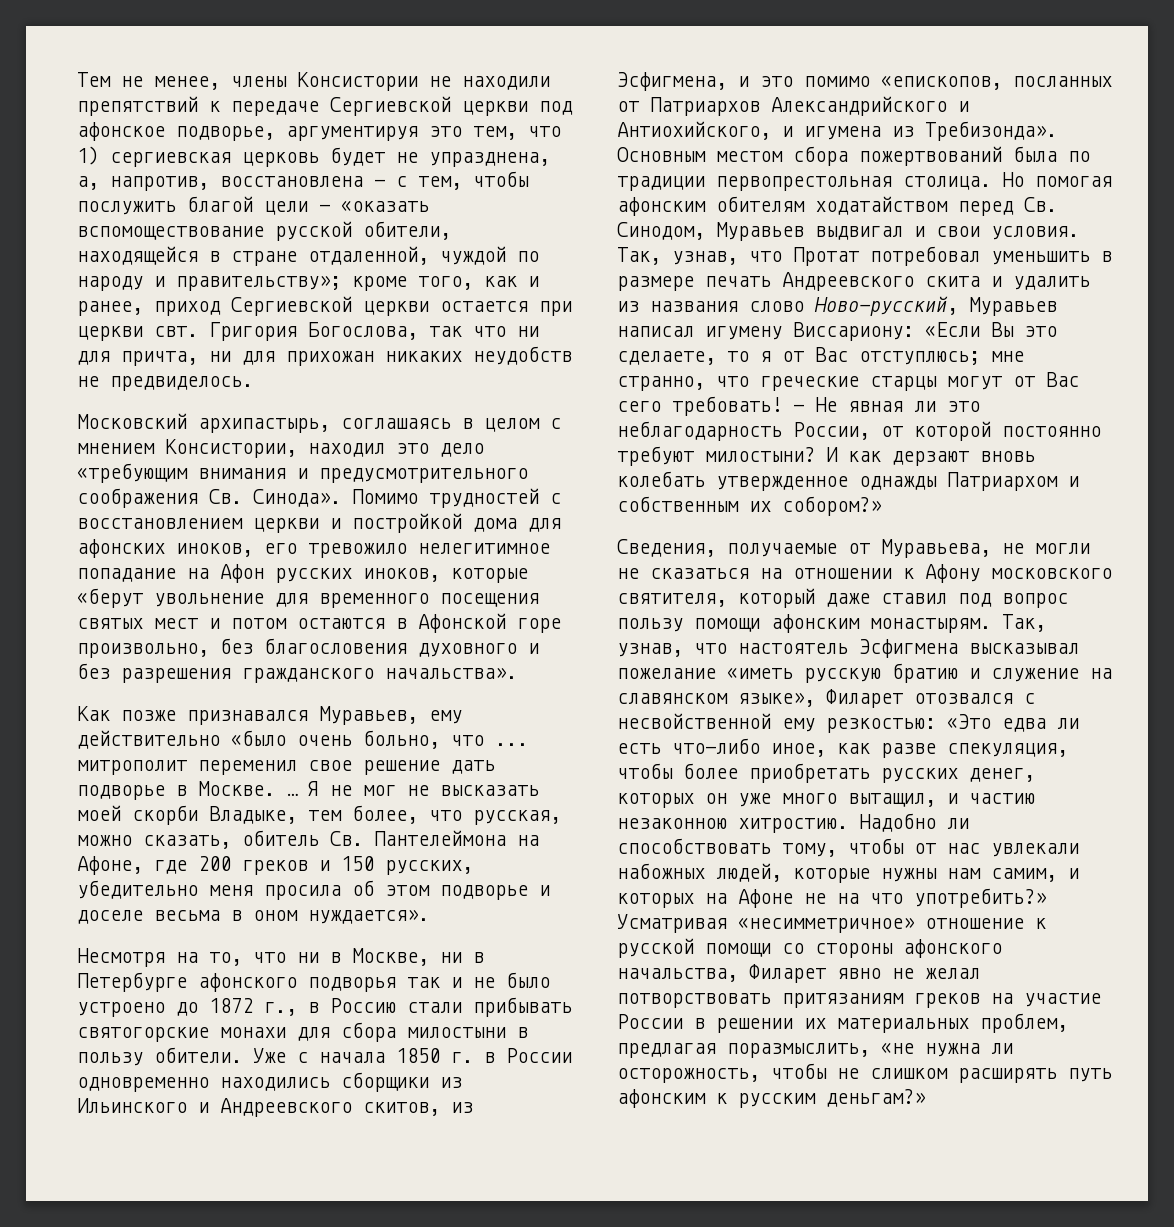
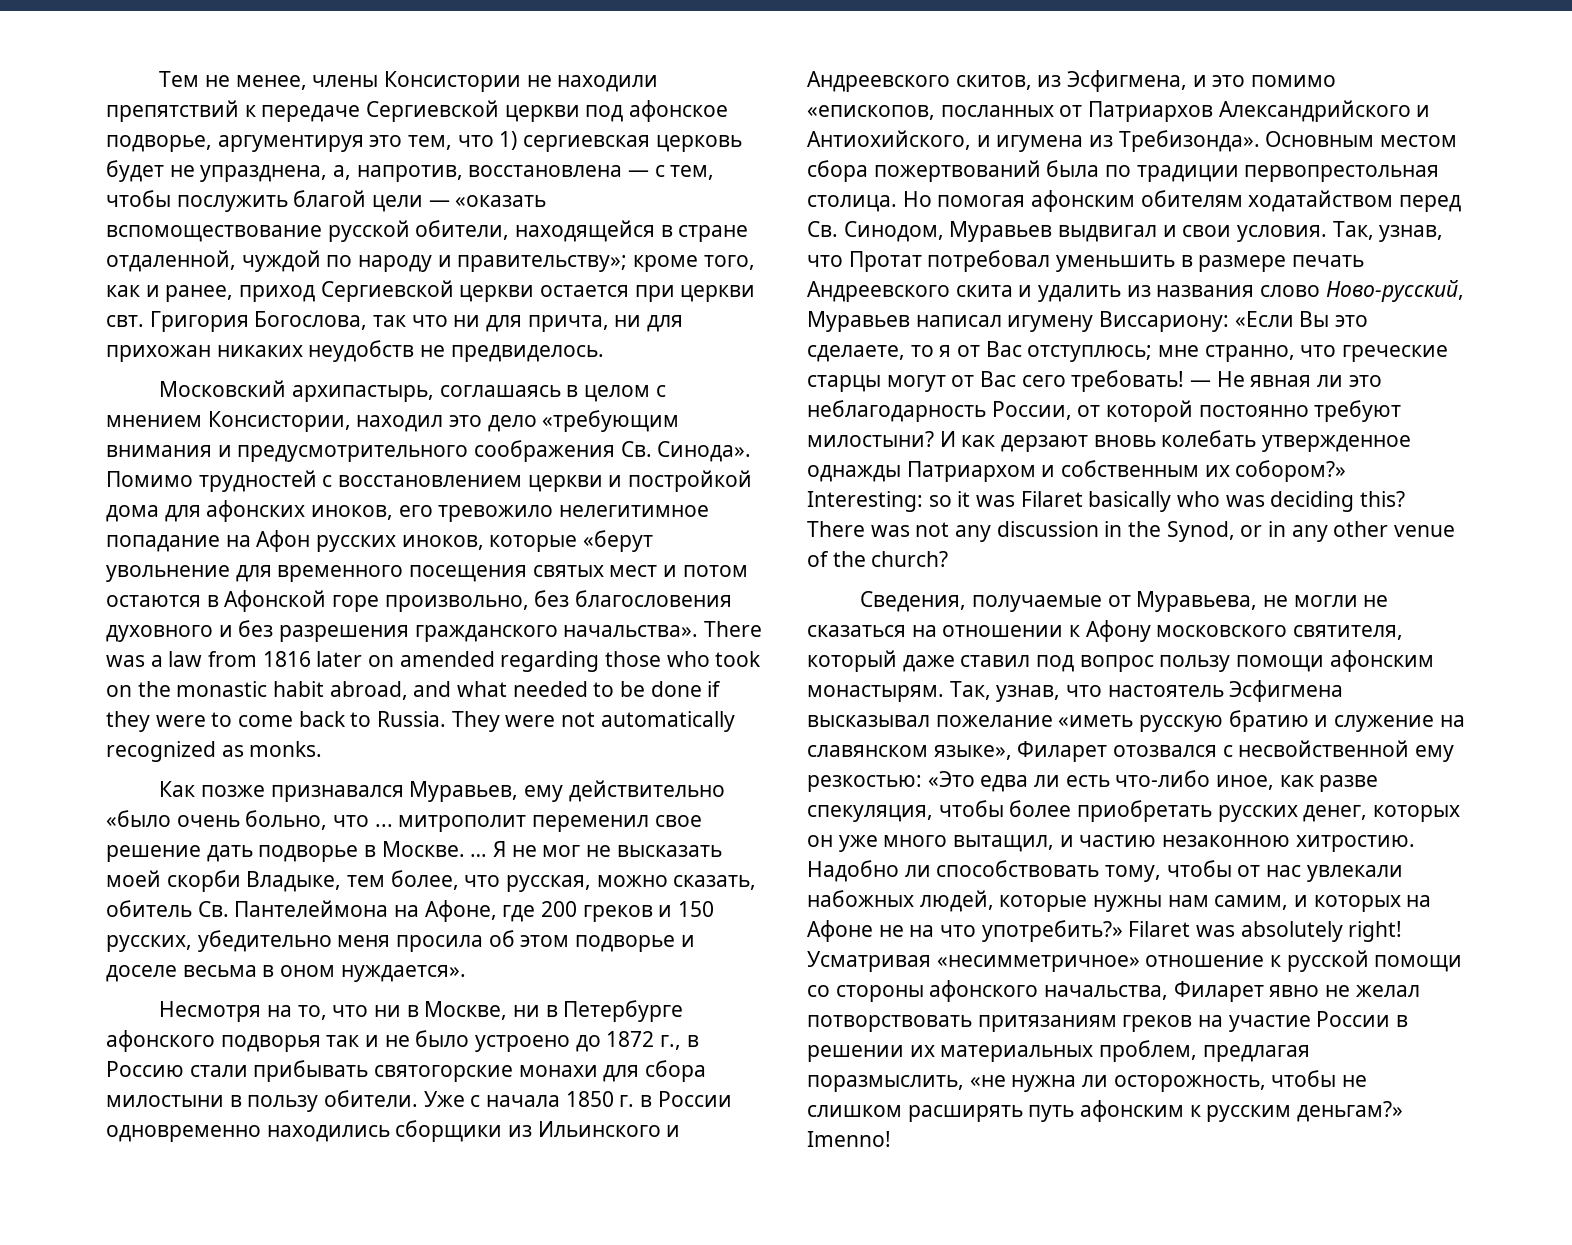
+ There was a law from 1816 later on amended regarding those who took on the monastic habit abroad, and what needed to be done if they were to come back to Russia. They were not automatically recognized as monks.
+ Interesting: so it was Filaret basically who was deciding this? There was not any discussion in the Synod, or in any other venue of the church?
+ Filaret was absolutely right!
+ Imenno!

